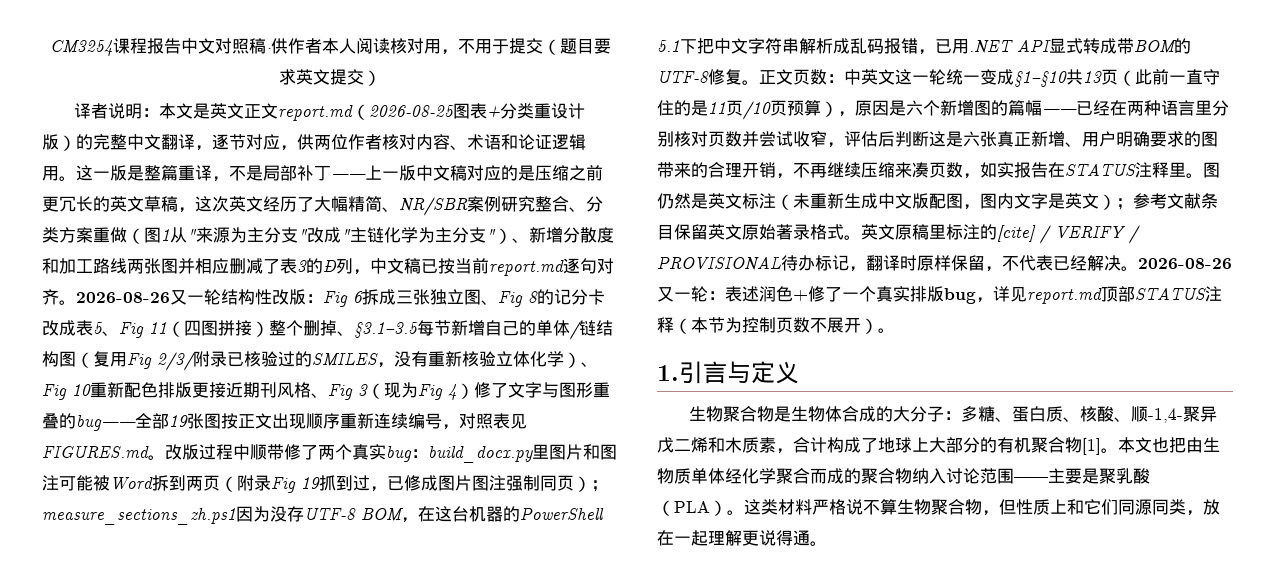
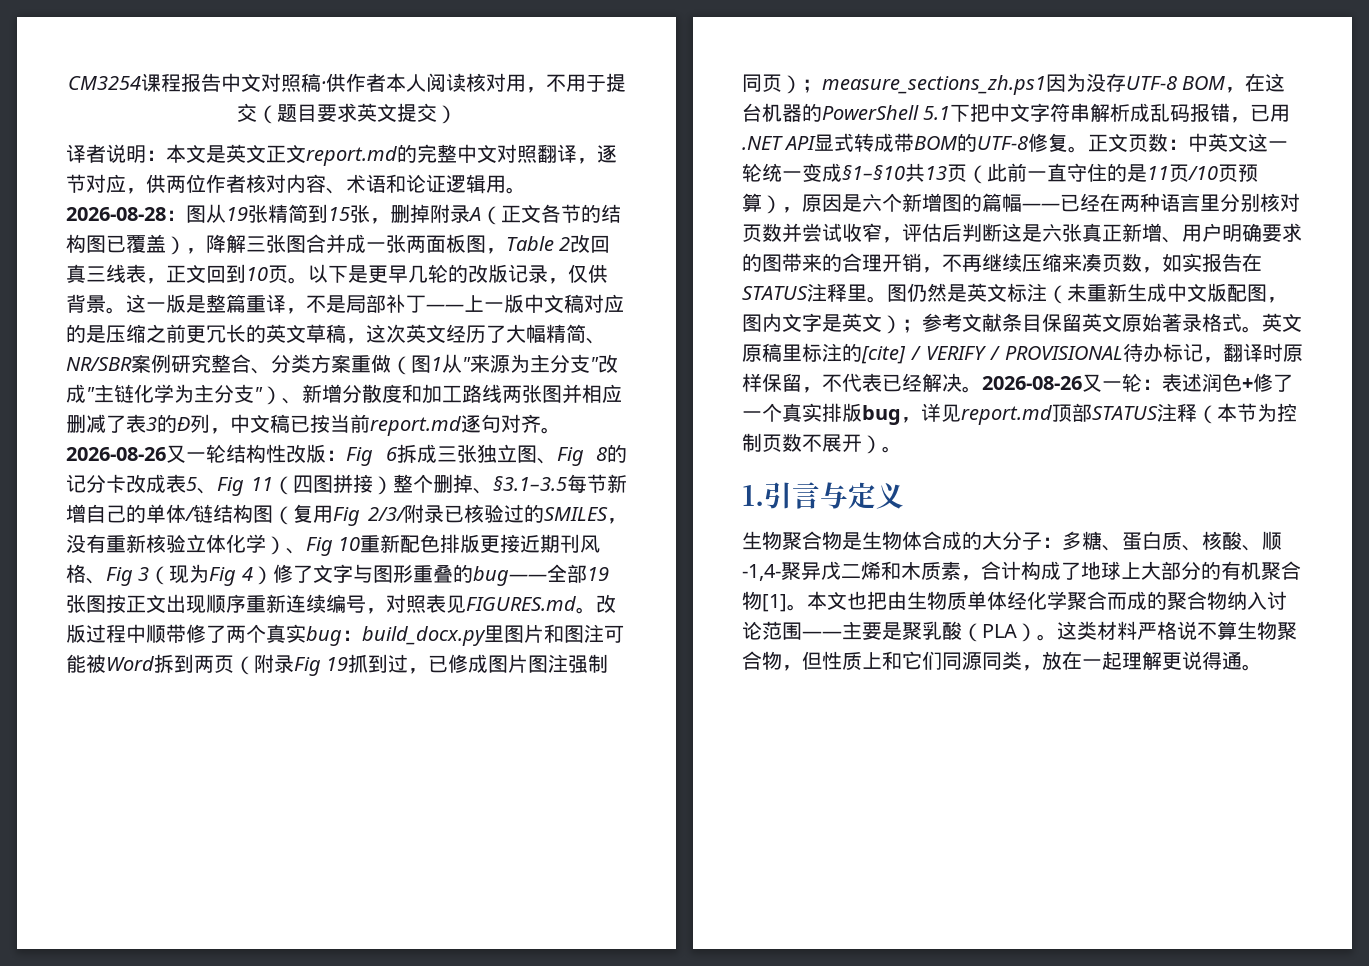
- 译者说明：本文是英文正文report.md（2026-08-25图表+分类重设计版）的完整中文翻译，逐节对应，供两位作者核对内容、术语和论证逻辑用。
+ 译者说明：本文是英文正文report.md的完整中文对照翻译，逐节对应，供两位作者核对内容、术语和论证逻辑用。
+ 2026-08-28：图从19张精简到15张，删掉附录A（正文各节的结构图已覆盖），降解三张图合并成一张两面板图，Table 2改回真三线表，正文回到10页。以下是更早几轮的改版记录，仅供背景。

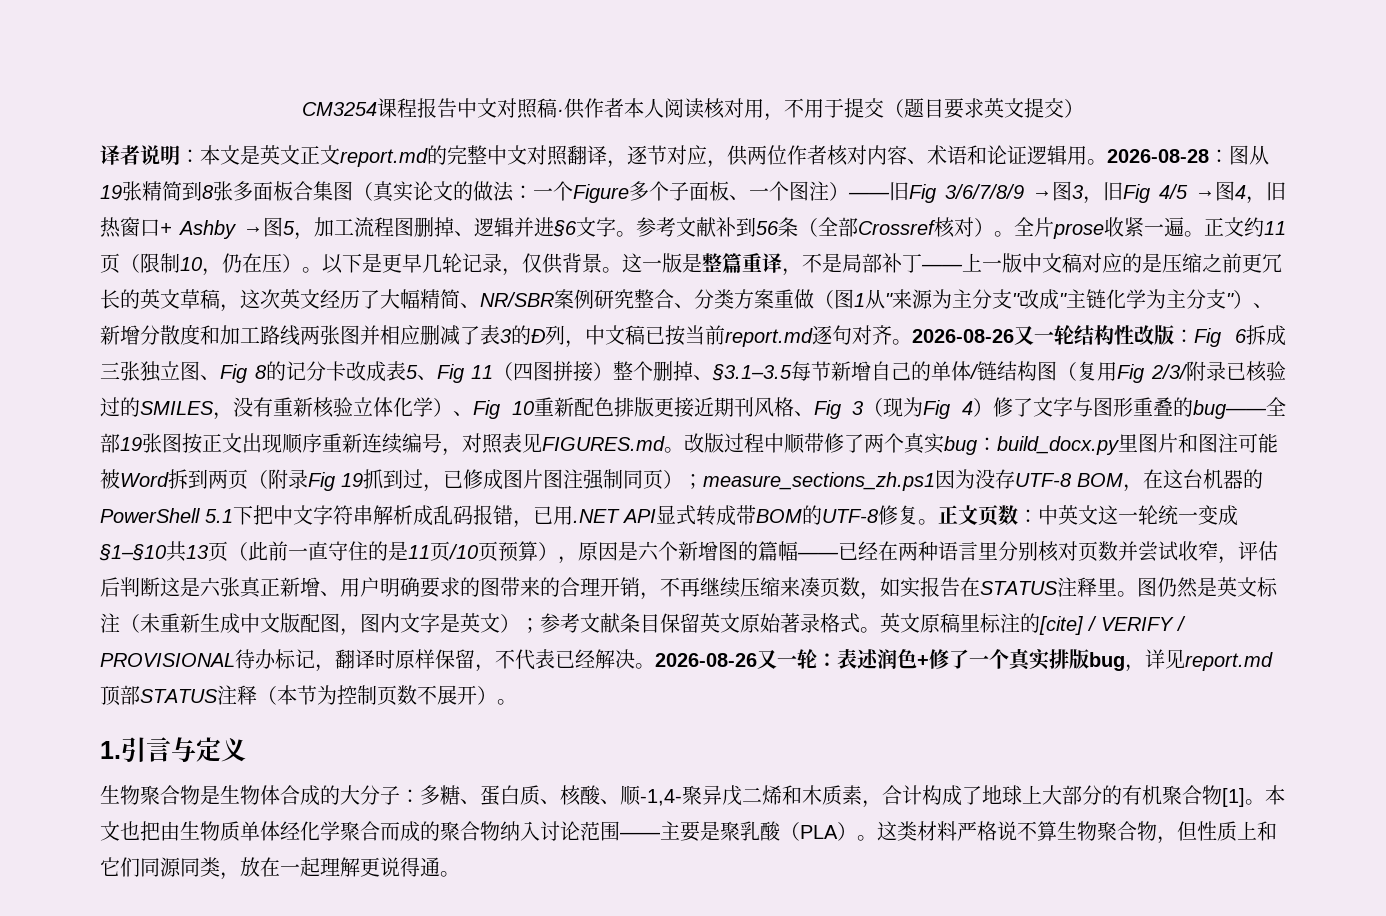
- 2026-08-28：图从19张精简到15张，删掉附录A（正文各节的结构图已覆盖），降解三张图合并成一张两面板图，Table 2改回真三线表，正文回到10页。
+ 2026-08-28：图从19张精简到8张多面板合集图（真实论文的做法：一个Figure多个子面板、一个图注）——旧Fig 3/6/7/8/9 →图3，旧Fig 4/5 →图4，旧热窗口+ Ashby →图5，加工流程图删掉、逻辑并进§6文字。参考文献补到56条（全部Crossref核对）。全片prose收紧一遍。正文约11页（限制10，仍在压）。
- 以下是更早几轮的改版记录，仅供背景。
+ 以下是更早几轮记录，仅供背景。

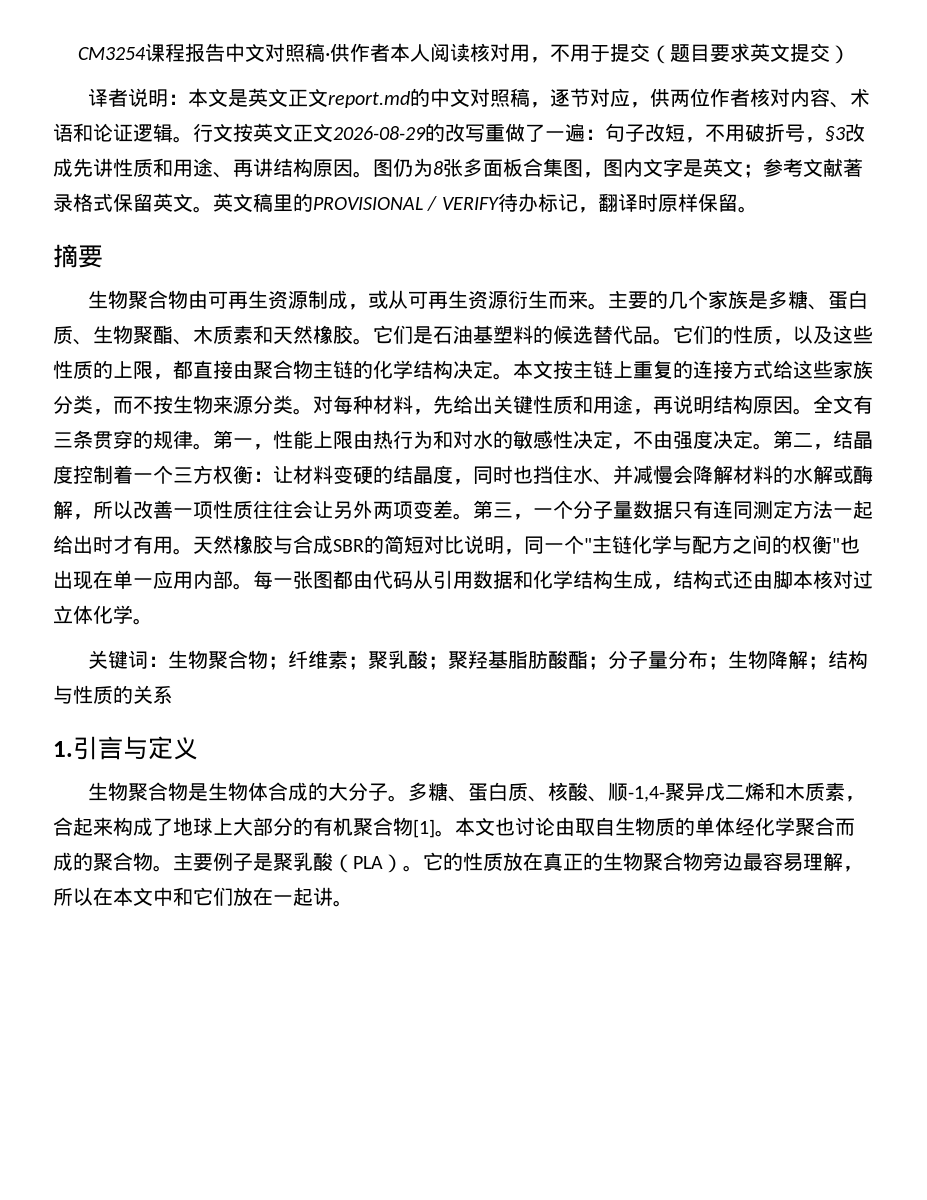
- 译者说明：本文是英文正文report.md的完整中文对照翻译，逐节对应，供两位作者核对内容、术语和论证逻辑用。2026-08-28：图从19张精简到8张多面板合集图（真实论文的做法：一个Figure多个子面板、一个图注）——旧Fig 3/6/7/8/9 →图3，旧Fig 4/5 →图4，旧热窗口+ Ashby →图5，加工流程图删掉、逻辑并进§6文字。参考文献补到56条（全部Crossref核对）。全片prose收紧一遍。正文约11页（限制10，仍在压）。以下是更早几轮记录，仅供背景。这一版是整篇重译，不是局部补丁——上一版中文稿对应的是压缩之前更冗长的英文草稿，这次英文经历了大幅精简、NR/SBR案例研究整合、分类方案重做（图1从"来源为主分支"改成"主链化学为主分支"）、新增分散度和加工路线两张图并相应删减了表3的Đ列，中文稿已按当前report.md逐句对齐。2026-08-26又一轮结构性改版：Fig 6拆成三张独立图、Fig 8的记分卡改成表5、Fig 11（四图拼接）整个删掉、§3.1–3.5每节新增自己的单体/链结构图（复用Fig 2/3/附录已核验过的SMILES，没有重新核验立体化学）、Fig 10重新配色排版更接近期刊风格、Fig 3（现为Fig 4）修了文字与图形重叠的bug——全部19张图按正文出现顺序重新连续编号，对照表见FIGURES.md。改版过程中顺带修了两个真实bug：build_docx.py里图片和图注可能被Word拆到两页（附录Fig 19抓到过，已修成图片图注强制同页）；measure_sections_zh.ps1因为没存UTF-8 BOM，在这台机器的PowerShell 5.1下把中文字符串解析成乱码报错，已用.NET API显式转成带BOM的UTF-8修复。正文页数：中英文这一轮统一变成§1–§10共13页（此前一直守住的是11页/10页预算），原因是六个新增图的篇幅——已经在两种语言里分别核对页数并尝试收窄，评估后判断这是六张真正新增、用户明确要求的图带来的合理开销，不再继续压缩来凑页数，如实报告在STATUS注释里。图仍然是英文标注（未重新生成中文版配图，图内文字是英文）；参考文献条目保留英文原始著录格式。英文原稿里标注的[cite] / VERIFY / PROVISIONAL待办标记，翻译时原样保留，不代表已经解决。2026-08-26又一轮：表述润色+修了一个真实排版bug，详见report.md顶部STATUS注释（本节为控制页数不展开）。
+ 译者说明：本文是英文正文report.md的中文对照稿，逐节对应，供两位作者核对内容、术语和论证逻辑。行文按英文正文2026-08-29的改写重做了一遍：句子改短，不用破折号，§3改成先讲性质和用途、再讲结构原因。图仍为8张多面板合集图，图内文字是英文；参考文献著录格式保留英文。英文稿里的PROVISIONAL / VERIFY待办标记，翻译时原样保留。
+ 摘要
+ 生物聚合物由可再生资源制成，或从可再生资源衍生而来。主要的几个家族是多糖、蛋白质、生物聚酯、木质素和天然橡胶。它们是石油基塑料的候选替代品。它们的性质，以及这些性质的上限，都直接由聚合物主链的化学结构决定。本文按主链上重复的连接方式给这些家族分类，而不按生物来源分类。对每种材料，先给出关键性质和用途，再说明结构原因。全文有三条贯穿的规律。第一，性能上限由热行为和对水的敏感性决定，不由强度决定。第二，结晶度控制着一个三方权衡：让材料变硬的结晶度，同时也挡住水、并减慢会降解材料的水解或酶解，所以改善一项性质往往会让另外两项变差。第三，一个分子量数据只有连同测定方法一起给出时才有用。天然橡胶与合成SBR的简短对比说明，同一个"主链化学与配方之间的权衡"也出现在单一应用内部。每一张图都由代码从引用数据和化学结构生成，结构式还由脚本核对过立体化学。
+ 关键词：生物聚合物；纤维素；聚乳酸；聚羟基脂肪酸酯；分子量分布；生物降解；结构与性质的关系
- 生物聚合物是生物体合成的大分子：多糖、蛋白质、核酸、顺-1,4-聚异戊二烯和木质素，合计构成了地球上大部分的有机聚合物[1]。
+ 生物聚合物是生物体合成的大分子。多糖、蛋白质、核酸、顺-1,4-聚异戊二烯和木质素，合起来构成了地球上大部分的有机聚合物[1]。
- 本文也把由生物质单体经化学聚合而成的聚合物纳入讨论范围——主要是聚乳酸（PLA）。
+ 本文也讨论由取自生物质的单体经化学聚合而成的聚合物。主要例子是聚乳酸（PLA）。
- 这类材料严格说不算生物聚合物，但性质上和它们同源同类，放在一起理解更说得通。
+ 它的性质放在真正的生物聚合物旁边最容易理解，所以在本文中和它们放在一起讲。

